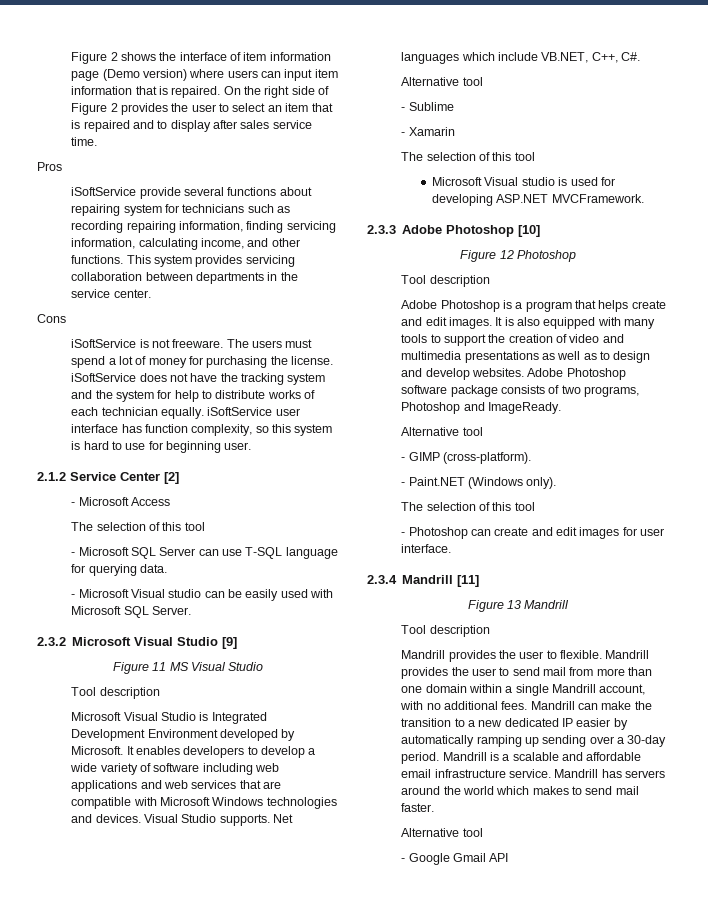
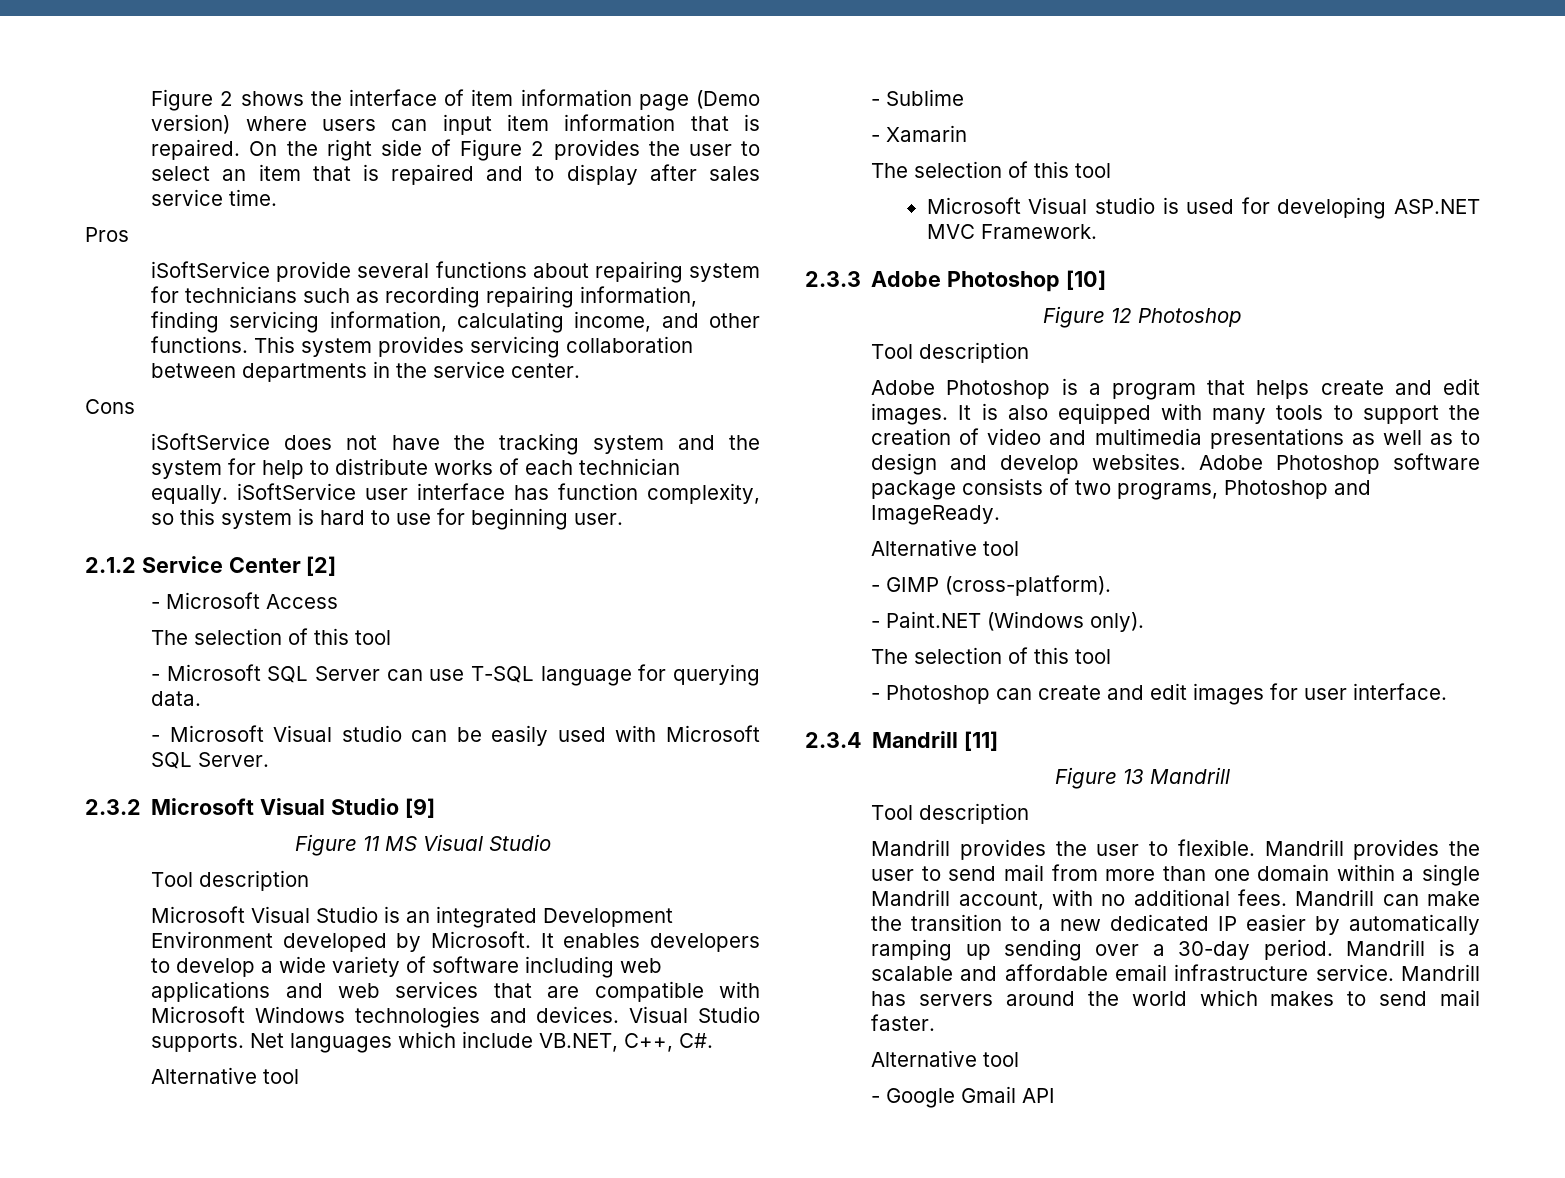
- iSoftService is not freeware. The users must spend a lot of money for purchasing the license. iSoftService does not have the tracking system and the system for help to distribute works of each technician equally. iSoftService user interface has function complexity, so this system is hard to use for beginning user.
+ iSoftService does not have the tracking system and the system for help to distribute works of each technician equally. iSoftService user interface has function complexity, so this system is hard to use for beginning user.
- Microsoft Visual Studio is Integrated Development Environment developed by Microsoft.
+ Microsoft Visual Studio is an integrated Development Environment developed by Microsoft.
- Microsoft Visual studio is used for developing ASP.NET MVCFramework.
+ Microsoft Visual studio is used for developing ASP.NET MVC Framework.

